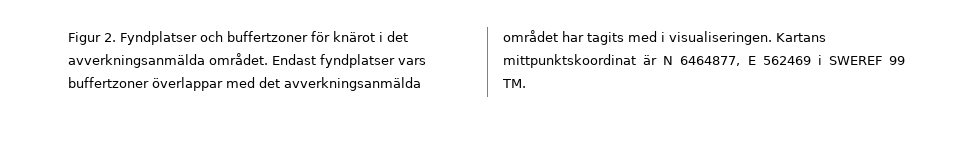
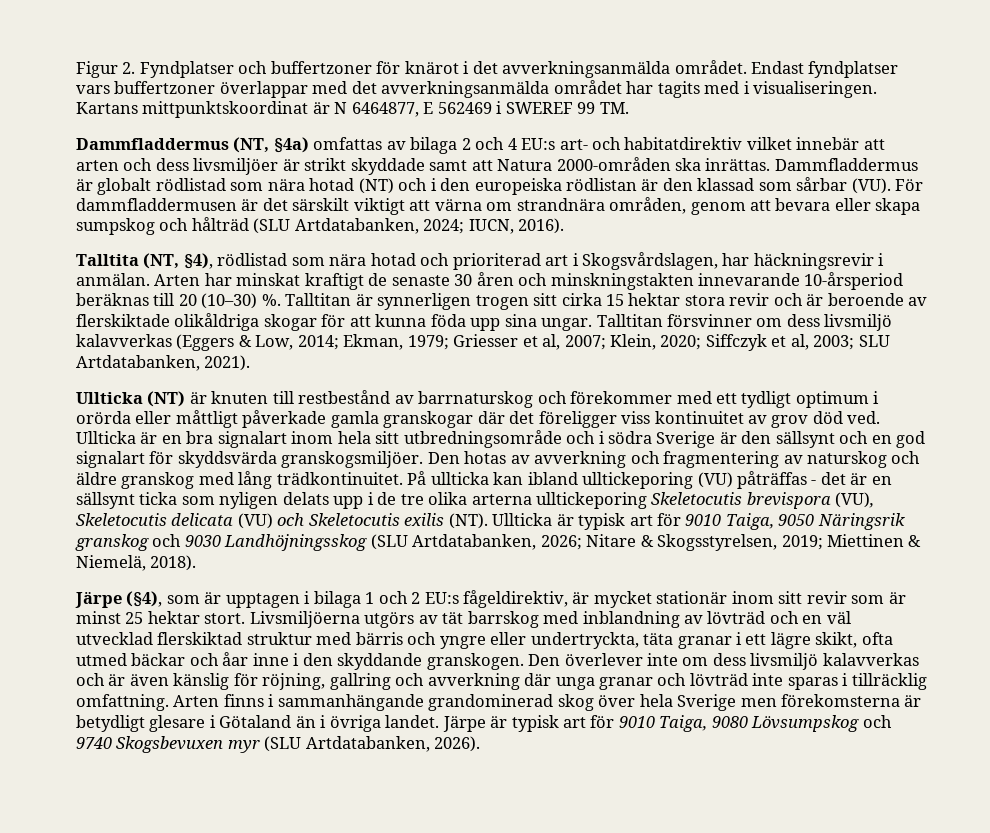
+ Dammfladdermus (NT, §4a) omfattas av bilaga 2 och 4 EU:s art- och habitatdirektiv vilket innebär att arten och dess livsmiljöer är strikt skyddade samt att Natura 2000-områden ska inrättas. Dammfladdermus är globalt rödlistad som nära hotad (NT) och i den europeiska rödlistan är den klassad som sårbar (VU). För dammfladdermusen är det särskilt viktigt att värna om strandnära områden, genom att bevara eller skapa sumpskog och hålträd (SLU Artdatabanken, 2024; IUCN, 2016).
+ Talltita (NT, §4), rödlistad som nära hotad och prioriterad art i Skogsvårdslagen, har häckningsrevir i anmälan. Arten har minskat kraftigt de senaste 30 åren och minskningstakten innevarande 10-årsperiod beräknas till 20 (10–30) %. Talltitan är synnerligen trogen sitt cirka 15 hektar stora revir och är beroende av flerskiktade olikåldriga skogar för att kunna föda upp sina ungar. Talltitan försvinner om dess livsmiljö kalavverkas (Eggers & Low, 2014; Ekman, 1979; Griesser et al, 2007; Klein, 2020; Siffczyk et al, 2003; SLU Artdatabanken, 2021).
+ Ullticka (NT) är knuten till restbestånd av barrnaturskog och förekommer med ett tydligt optimum i orörda eller måttligt påverkade gamla granskogar där det föreligger viss kontinuitet av grov död ved. Ullticka är en bra signalart inom hela sitt utbredningsområde och i södra Sverige är den sällsynt och en god signalart för skyddsvärda granskogsmiljöer. Den hotas av avverkning och fragmentering av naturskog och äldre granskog med lång trädkontinuitet. På ullticka kan ibland ulltickeporing (VU) påträffas - det är en sällsynt ticka som nyligen delats upp i de tre olika arterna ulltickeporing Skeletocutis brevispora (VU), Skeletocutis delicata (VU) och Skeletocutis exilis (NT). Ullticka är typisk art för 9010 Taiga, 9050 Näringsrik granskog och 9030 Landhöjningsskog (SLU Artdatabanken, 2026; Nitare & Skogsstyrelsen, 2019; Miettinen & Niemelä, 2018).
+ Järpe (§4), som är upptagen i bilaga 1 och 2 EU:s fågeldirektiv, är mycket stationär inom sitt revir som är minst 25 hektar stort. Livsmiljöerna utgörs av tät barrskog med inblandning av lövträd och en väl utvecklad flerskiktad struktur med bärris och yngre eller undertryckta, täta granar i ett lägre skikt, ofta utmed bäckar och åar inne i den skyddande granskogen. Den överlever inte om dess livsmiljö kalavverkas och är även känslig för röjning, gallring och avverkning där unga granar och lövträd inte sparas i tillräcklig omfattning. Arten finns i sammanhängande grandominerad skog över hela Sverige men förekomsterna är betydligt glesare i Götaland än i övriga landet. Järpe är typisk art för 9010 Taiga, 9080 Lövsumpskog och 9740 Skogsbevuxen myr (SLU Artdatabanken, 2026).

